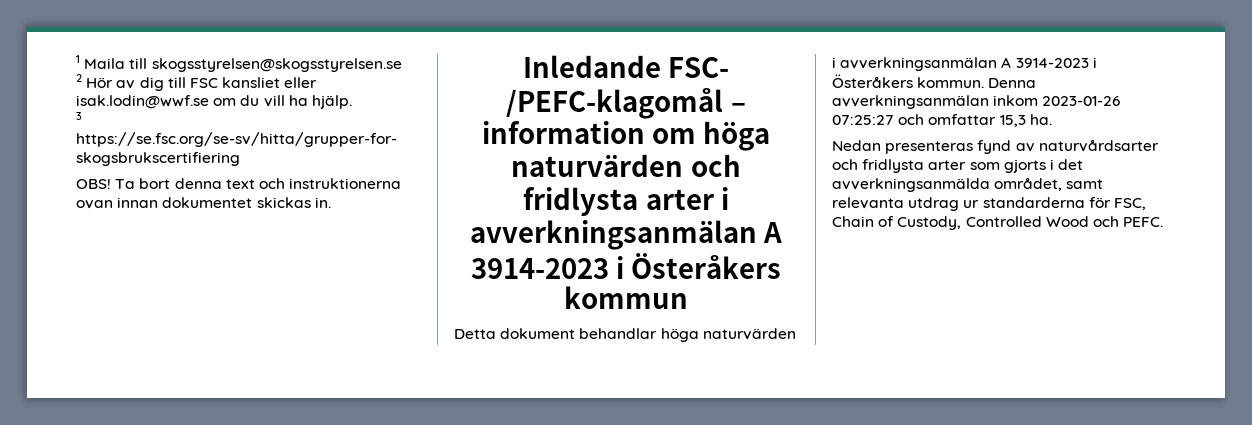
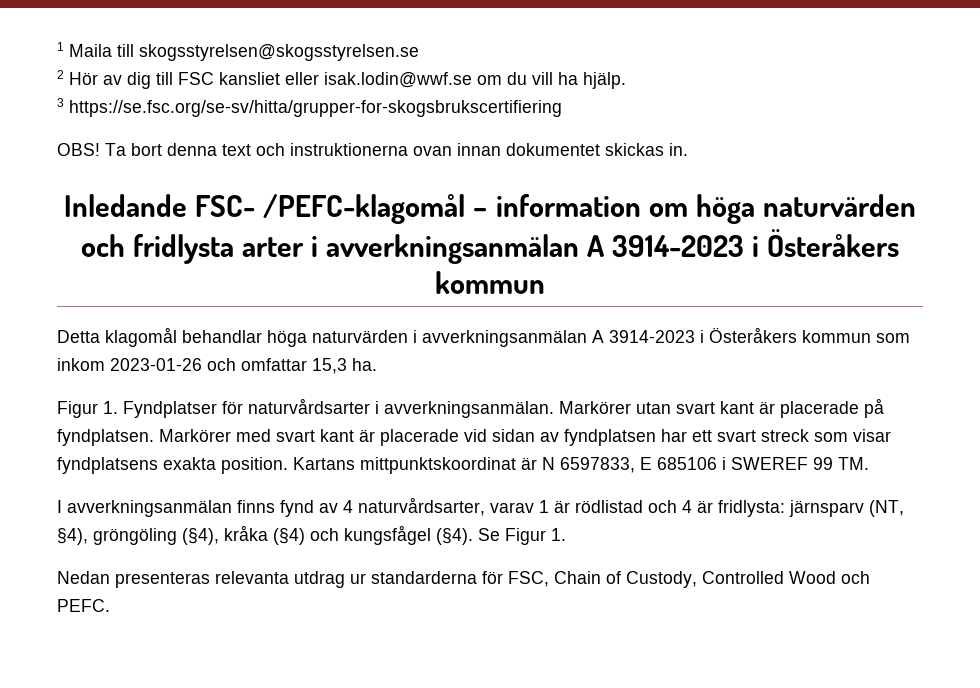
- Detta dokument behandlar höga naturvärden i avverkningsanmälan A 3914-2023 i Österåkers kommun. Denna avverkningsanmälan inkom 2023-01-26 07:25:27 och omfattar 15,3 ha.
+ Detta klagomål behandlar höga naturvärden i avverkningsanmälan A 3914-2023 i Österåkers kommun som inkom 2023-01-26 och omfattar 15,3 ha.
- Nedan presenteras fynd av naturvårdsarter och fridlysta arter som gjorts i det avverkningsanmälda området, samt relevanta utdrag ur standarderna för FSC, Chain of Custody, Controlled Wood och PEFC.
+ Figur 1. Fyndplatser för naturvårdsarter i avverkningsanmälan. Markörer utan svart kant är placerade på fyndplatsen. Markörer med svart kant är placerade vid sidan av fyndplatsen har ett svart streck som visar fyndplatsens exakta position. Kartans mittpunktskoordinat är N 6597833, E 685106 i SWEREF 99 TM.
+ I avverkningsanmälan finns fynd av 4 naturvårdsarter, varav 1 är rödlistad och 4 är fridlysta: järnsparv (NT, §4), gröngöling (§4), kråka (§4) och kungsfågel (§4). Se Figur 1.
+ Nedan presenteras relevanta utdrag ur standarderna för FSC, Chain of Custody, Controlled Wood och PEFC.

